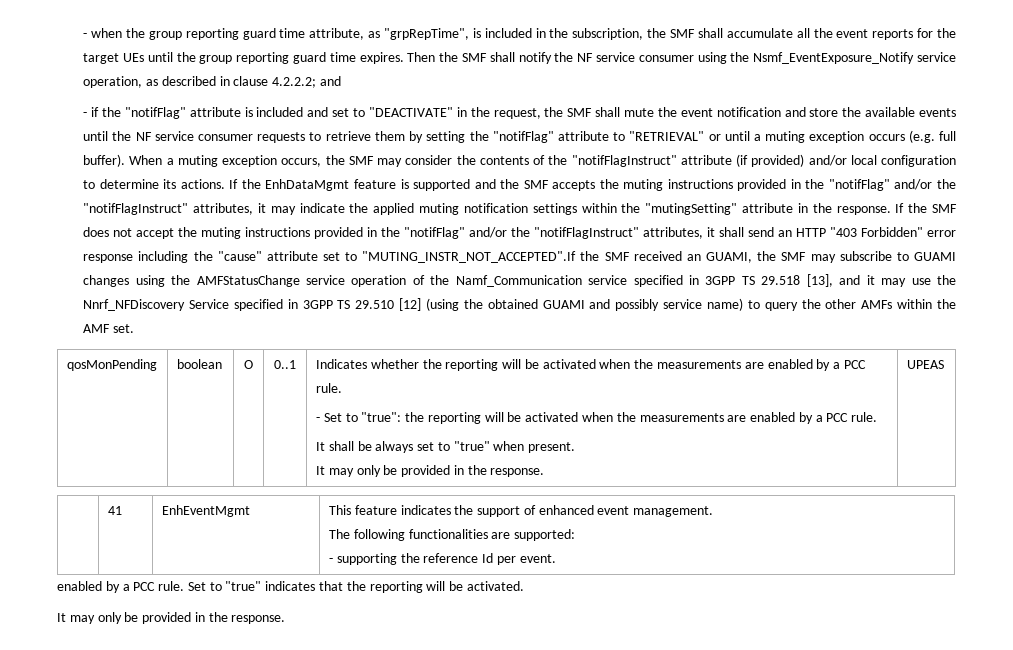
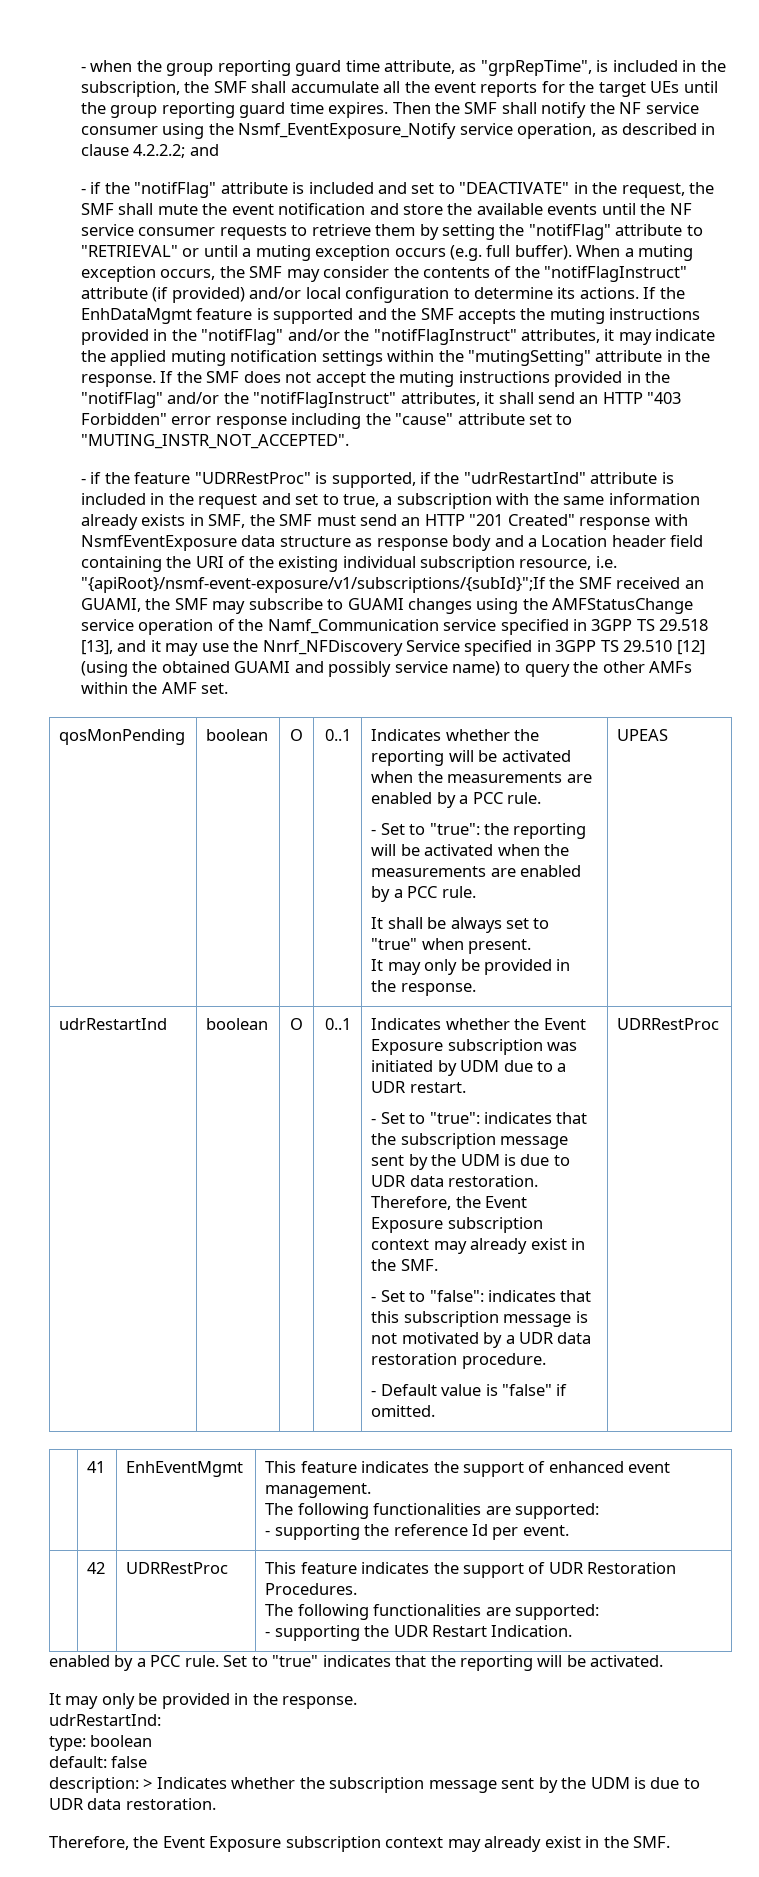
- If the SMF does not accept the muting instructions provided in the "notifFlag" and/or the "notifFlagInstruct" attributes, it shall send an HTTP "403 Forbidden" error response including the "cause" attribute set to "MUTING_INSTR_NOT_ACCEPTED".If the SMF received an GUAMI, the SMF may subscribe to GUAMI changes using the AMFStatusChange service operation of the Namf_Communication service specified in 3GPP TS 29.518 [13], and it may use the Nnrf_NFDiscovery Service specified in 3GPP TS 29.510 [12] (using the obtained GUAMI and possibly service name) to query the other AMFs within the AMF set.
+ If the SMF does not accept the muting instructions provided in the "notifFlag" and/or the "notifFlagInstruct" attributes, it shall send an HTTP "403 Forbidden" error response including the "cause" attribute set to "MUTING_INSTR_NOT_ACCEPTED".
+ - if the feature "UDRRestProc" is supported, if the "udrRestartInd" attribute is included in the request and set to true, a subscription with the same information already exists in SMF, the SMF must send an HTTP "201 Created" response with NsmfEventExposure data structure as response body and a Location header field containing the URI of the existing individual subscription resource, i.e. "{apiRoot}/nsmf-event-exposure/v1/subscriptions/{subId}";If the SMF received an GUAMI, the SMF may subscribe to GUAMI changes using the AMFStatusChange service operation of the Namf_Communication service specified in 3GPP TS 29.518 [13], and it may use the Nnrf_NFDiscovery Service specified in 3GPP TS 29.510 [12] (using the obtained GUAMI and possibly service name) to query the other AMFs within the AMF set.
+ udrRestartInd | boolean | O | 0..1 | Indicates whether the Event Exposure subscription was initiated by UDM due to a UDR restart.
+ - Set to "true": indicates that the subscription message sent by the UDM is due to UDR data restoration. Therefore, the Event Exposure subscription context may already exist in the SMF.
+ - Set to "false": indicates that this subscription message is not motivated by a UDR data restoration procedure.
+ - Default value is "false" if omitted. | UDRRestProc
+ | 42 | UDRRestProc | This feature indicates the support of UDR Restoration Procedures.
+ The following functionalities are supported:
+ - supporting the UDR Restart Indication.
+ udrRestartInd:
+ type: boolean
+ default: false
+ description: > Indicates whether the subscription message sent by the UDM is due to UDR data restoration.
+ Therefore, the Event Exposure subscription context may already exist in the SMF.

